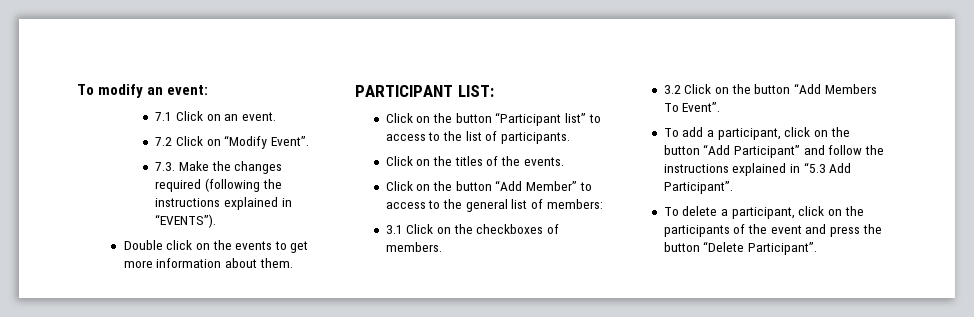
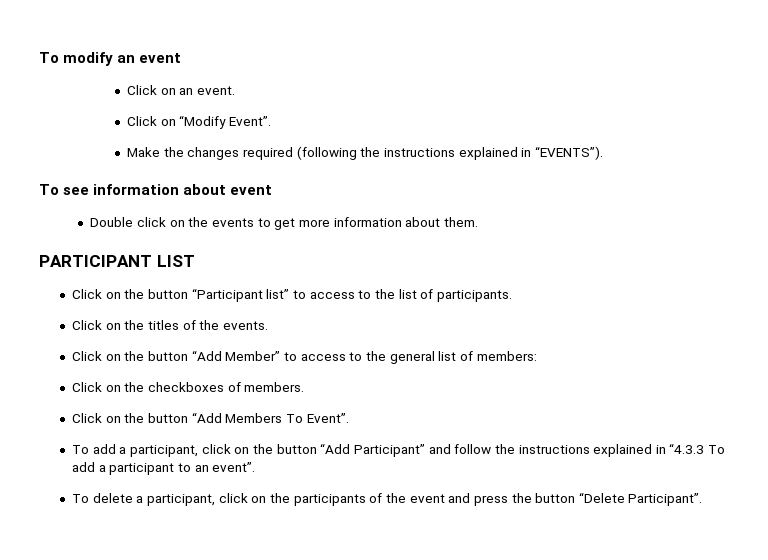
- To modify an event:
- 7.1 Click on an event.
+ To modify an event
+ Click on an event.
- 7.2 Click on “Modify Event”.
+ Click on “Modify Event”.
- 7.3. Make the changes required (following the instructions explained in “EVENTS”).
+ Make the changes required (following the instructions explained in “EVENTS”).
+ To see information about event
- PARTICIPANT LIST:
+ PARTICIPANT LIST
- 3.1 Click on the checkboxes of members.
+ Click on the checkboxes of members.
- 3.2 Click on the button “Add Members To Event”.
+ Click on the button “Add Members To Event”.
- To add a participant, click on the button “Add Participant” and follow the instructions explained in “5.3 Add Participant”.
+ To add a participant, click on the button “Add Participant” and follow the instructions explained in “4.3.3 To add a participant to an event”.

